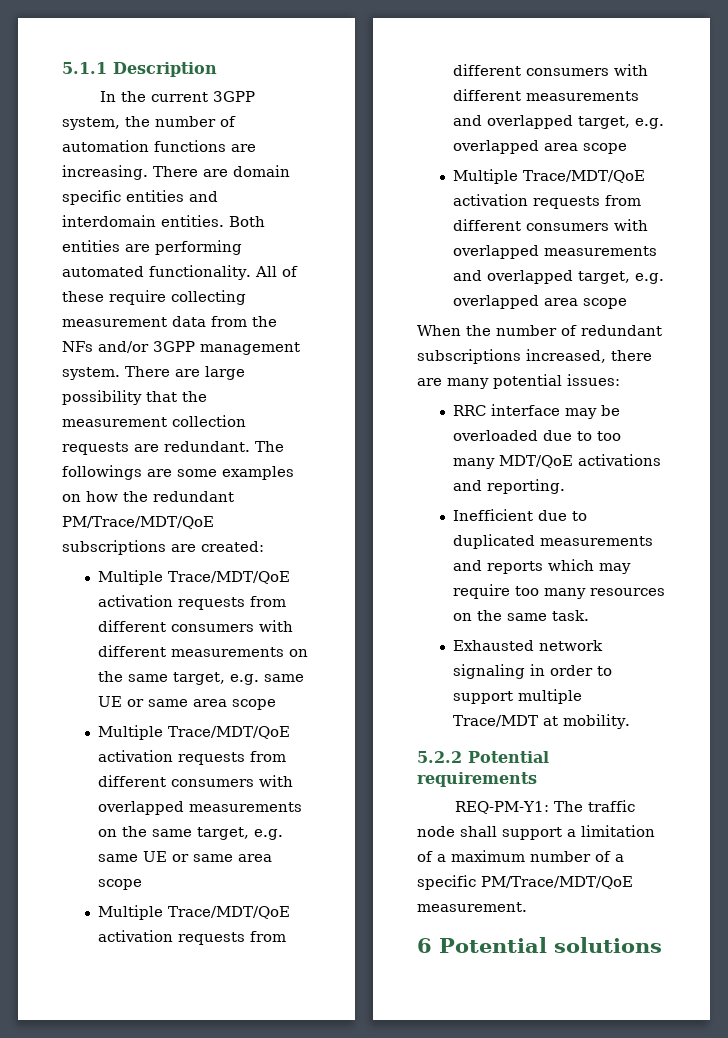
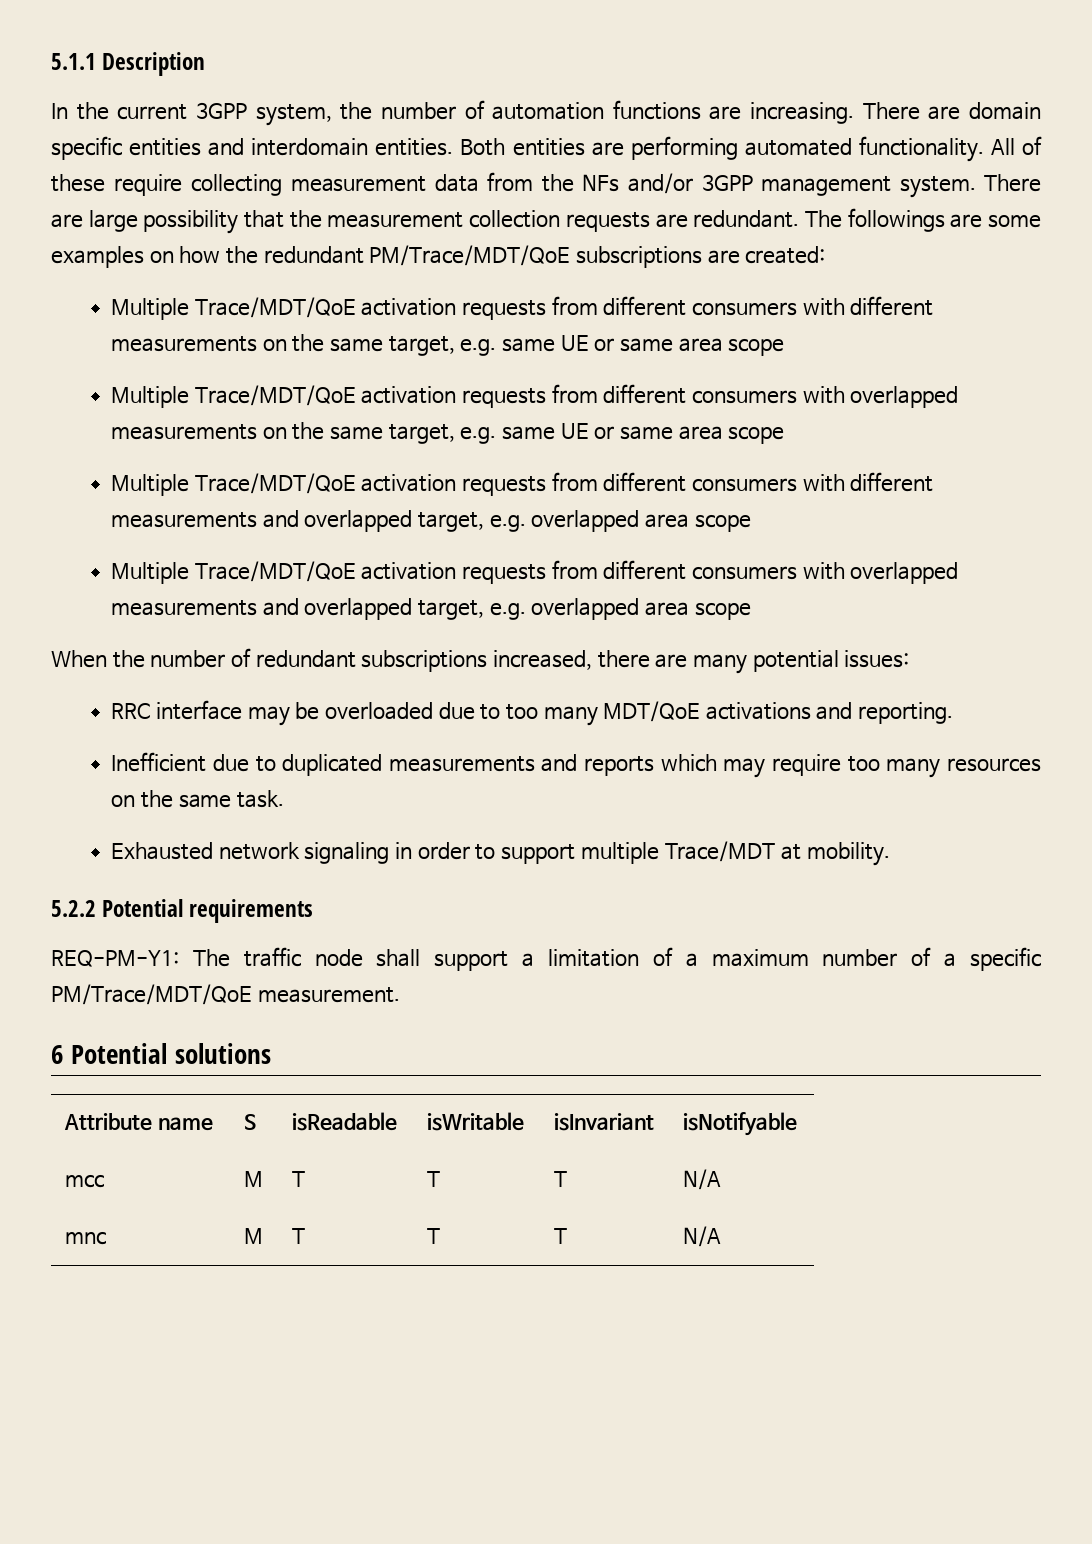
+ Attribute name | S | isReadable | isWritable | isInvariant | isNotifyable
+ mcc | M | T | T | T | N/A
+ mnc | M | T | T | T | N/A

